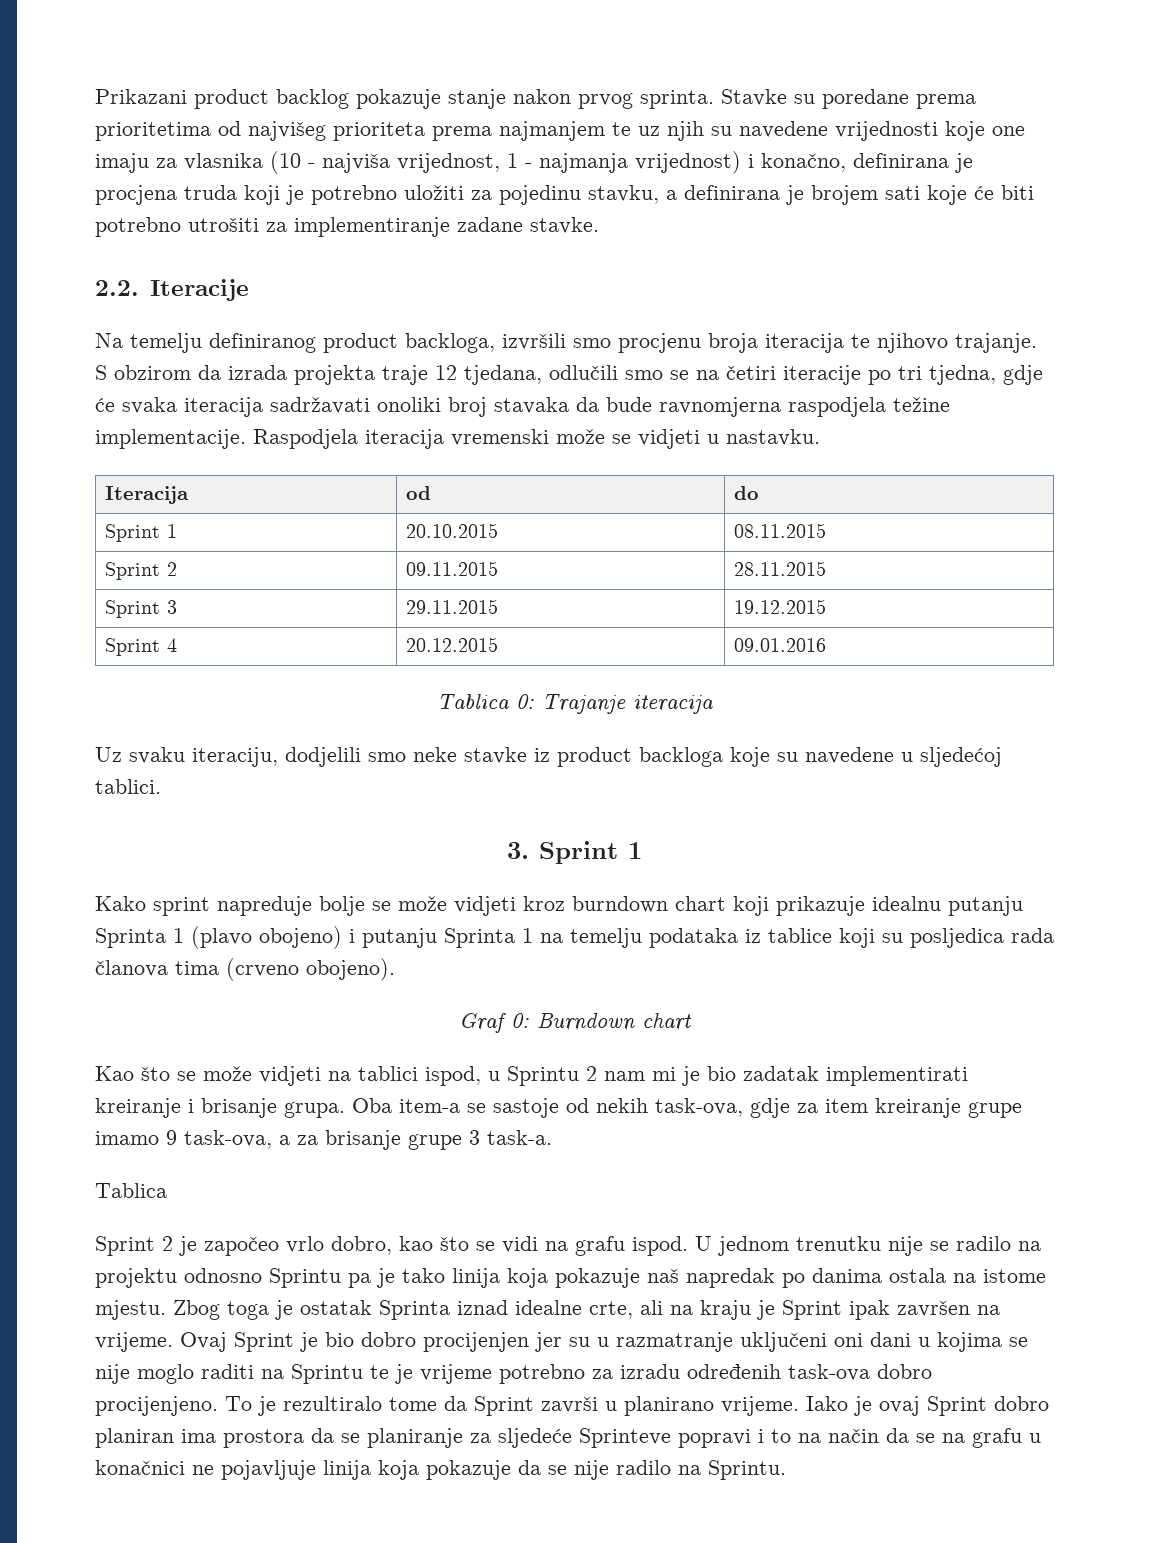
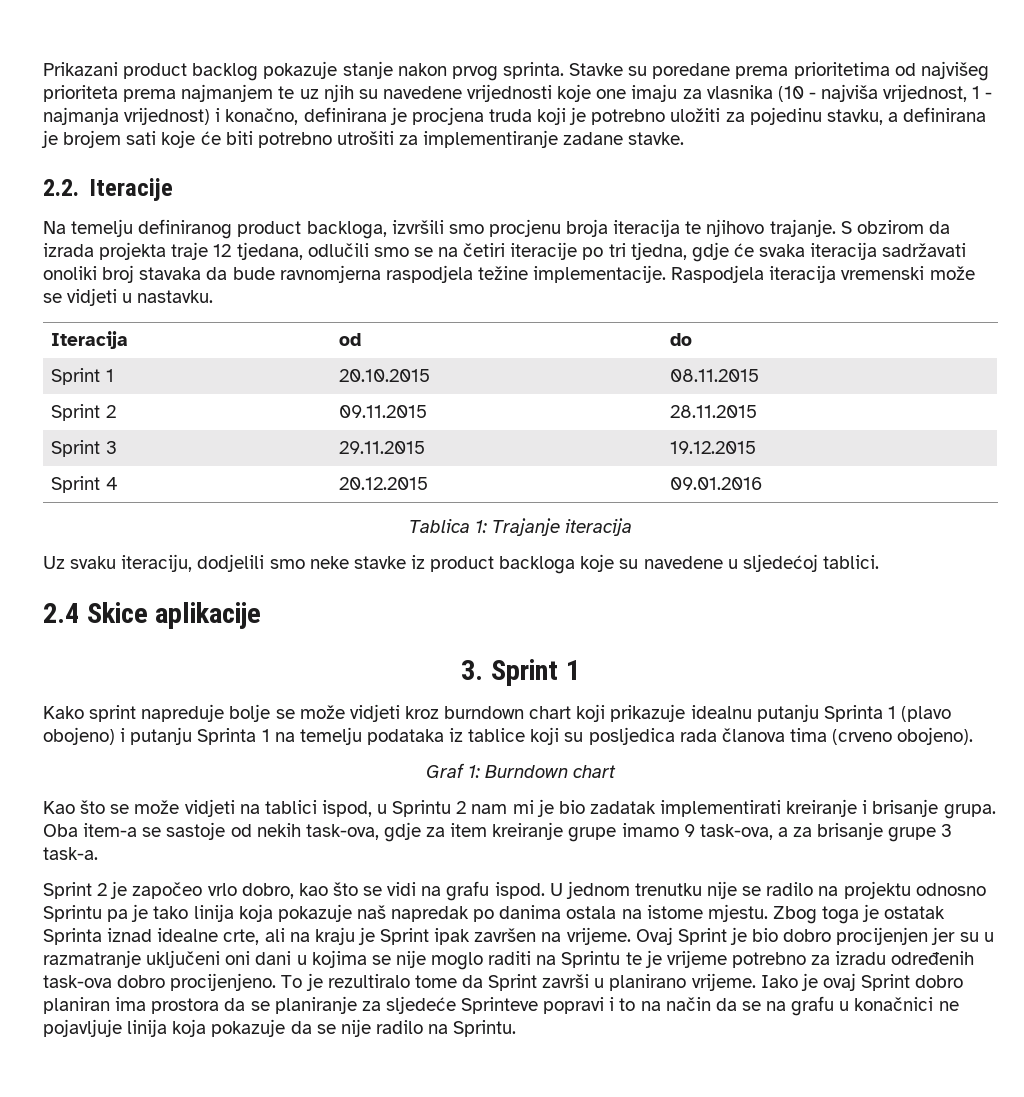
- Tablica 0: Trajanje iteracija
+ Tablica 1: Trajanje iteracija
+ 2.4 Skice aplikacije
- Graf 0: Burndown chart
+ Graf 1: Burndown chart
  Oba item-a se sastoje od nekih task-ova, gdje za item kreiranje grupe imamo 9 task-ova, a za brisanje grupe 3 task-a.
- Tablica

